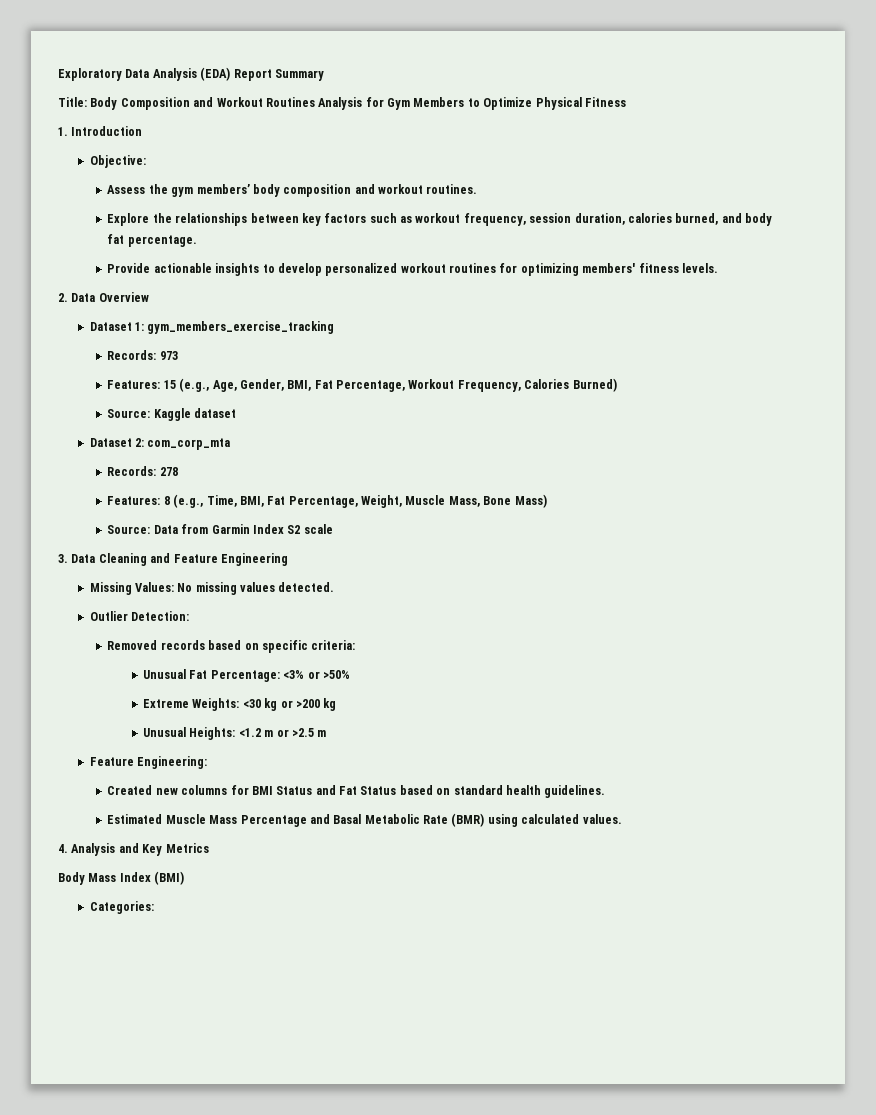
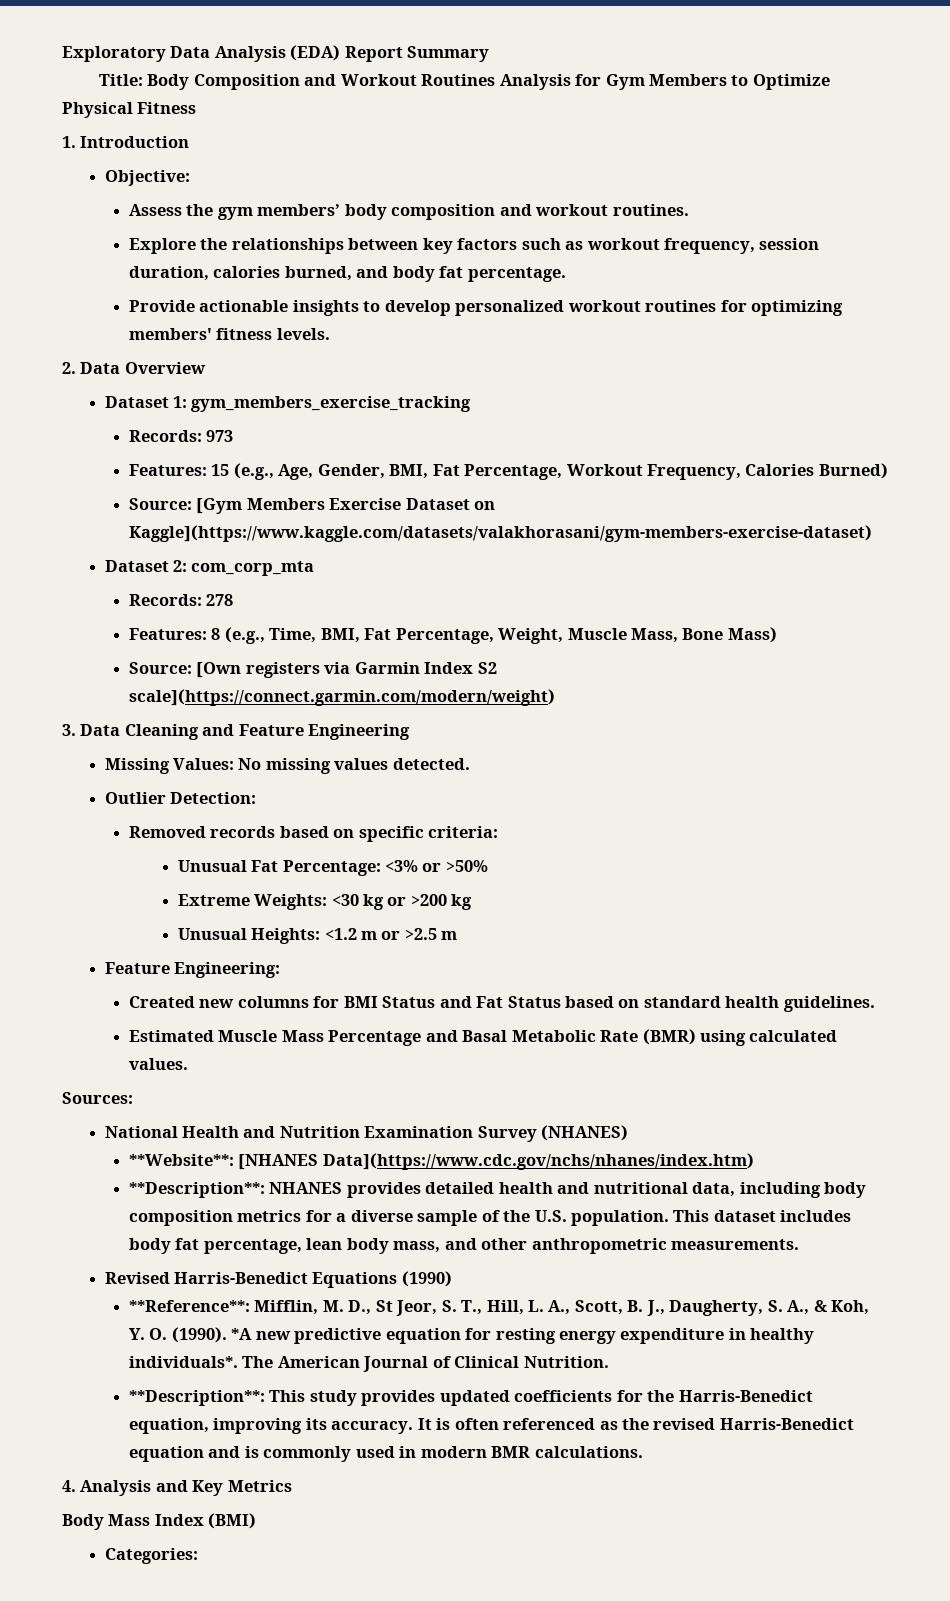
- Source: Kaggle dataset
+ Source: [Gym Members Exercise Dataset on Kaggle](https://www.kaggle.com/datasets/valakhorasani/gym-members-exercise-dataset)
- Source: Data from Garmin Index S2 scale
+ Source: [Own registers via Garmin Index S2 scale](https://connect.garmin.com/modern/weight)
+ Sources:
+ National Health and Nutrition Examination Survey (NHANES)
+ **Website**: [NHANES Data](https://www.cdc.gov/nchs/nhanes/index.htm)
+ **Description**: NHANES provides detailed health and nutritional data, including body composition metrics for a diverse sample of the U.S. population. This dataset includes body fat percentage, lean body mass, and other anthropometric measurements.
+ Revised Harris-Benedict Equations (1990)
+ **Reference**: Mifflin, M. D., St Jeor, S. T., Hill, L. A., Scott, B. J., Daugherty, S. A., & Koh, Y. O. (1990). *A new predictive equation for resting energy expenditure in healthy individuals*. The American Journal of Clinical Nutrition.
+ **Description**: This study provides updated coefficients for the Harris-Benedict equation, improving its accuracy. It is often referenced as the revised Harris-Benedict equation and is commonly used in modern BMR calculations.

